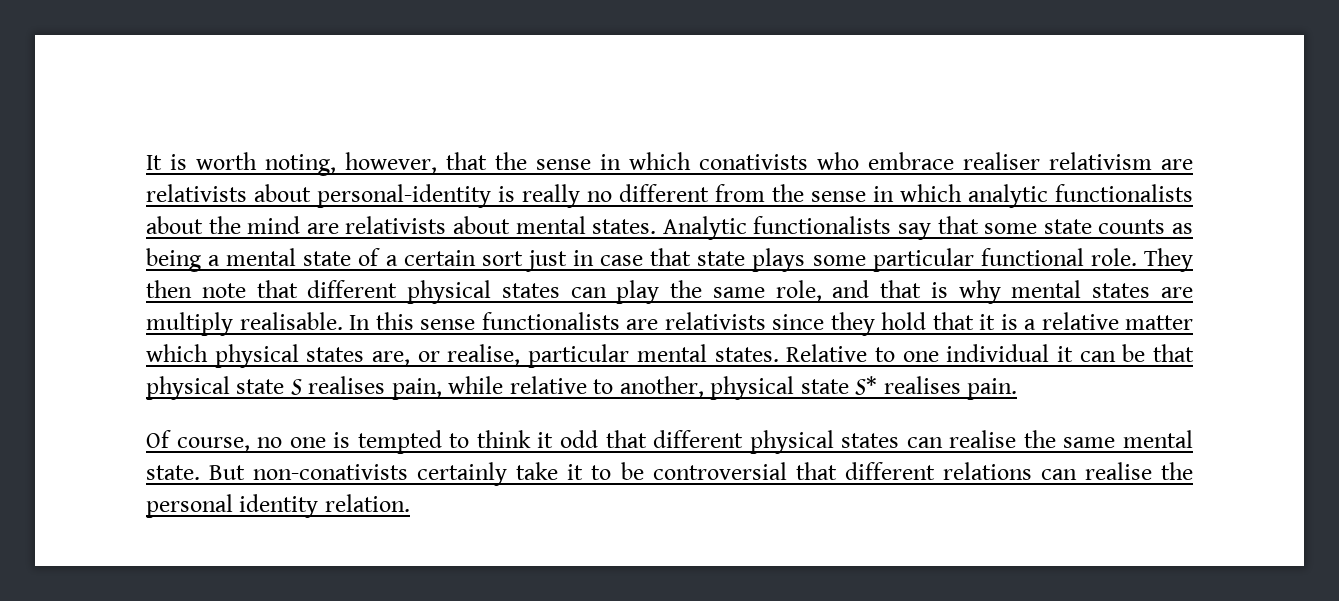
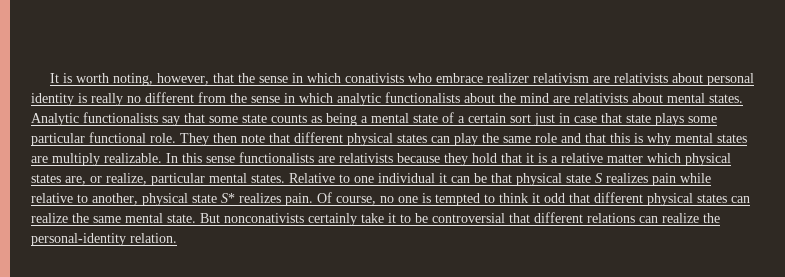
- It is worth noting, however, that the sense in which conativists who embrace realiser relativism are relativists about personal-identity is really no different from the sense in which analytic functionalists about the mind are relativists about mental states.
+ It is worth noting, however, that the sense in which conativists who embrace realizer relativism are relativists about personal identity is really no different from the sense in which analytic functionalists about the mind are relativists about mental states.
- They then note that different physical states can play the same role, and that is why mental states are multiply realisable.
+ They then note that different physical states can play the same role and that this is why mental states are multiply realizable.
- In this sense functionalists are relativists since they hold that it is a relative matter which physical states are, or realise, particular mental states.
+ In this sense functionalists are relativists because they hold that it is a relative matter which physical states are, or realize, particular mental states.
- Relative to one individual it can be that physical state S realises pain, while relative to another, physical state S* realises pain.
- Of course, no one is tempted to think it odd that different physical states can realise the same mental state.
+ Relative to one individual it can be that physical state S realizes pain while relative to another, physical state S* realizes pain. Of course, no one is tempted to think it odd that different physical states can realize the same mental state.
- But non-conativists certainly take it to be controversial that different relations can realise the personal identity relation.
+ But nonconativists certainly take it to be controversial that different relations can realize the personal-identity relation.

